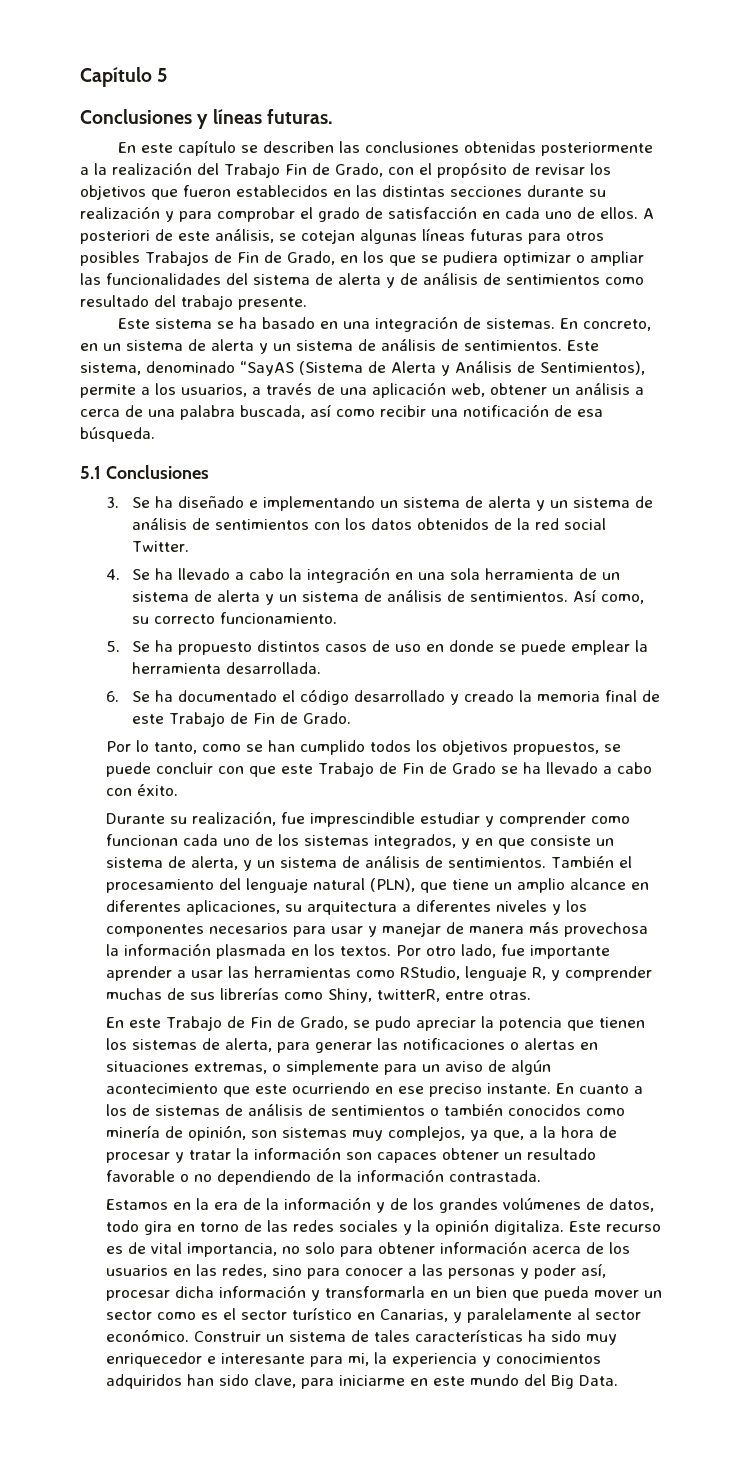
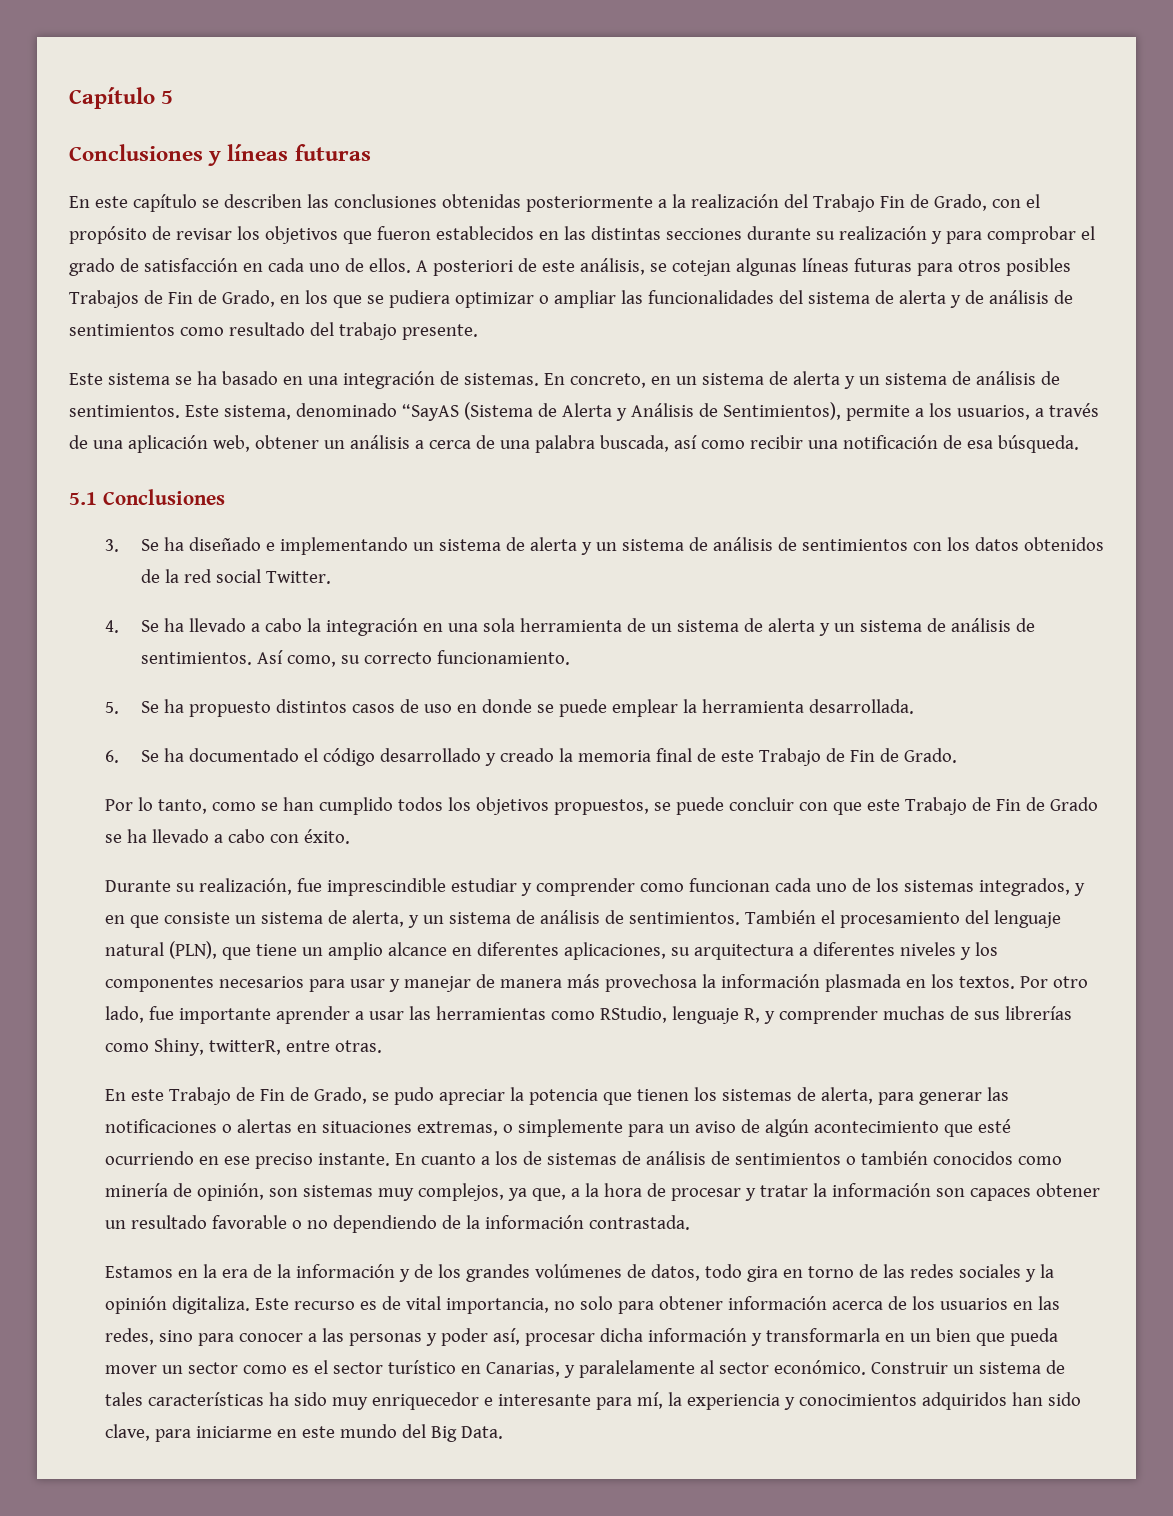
- Conclusiones y líneas futuras.
+ Conclusiones y líneas futuras
- En este Trabajo de Fin de Grado, se pudo apreciar la potencia que tienen los sistemas de alerta, para generar las notificaciones o alertas en situaciones extremas, o simplemente para un aviso de algún acontecimiento que este ocurriendo en ese preciso instante.
+ En este Trabajo de Fin de Grado, se pudo apreciar la potencia que tienen los sistemas de alerta, para generar las notificaciones o alertas en situaciones extremas, o simplemente para un aviso de algún acontecimiento que esté ocurriendo en ese preciso instante.
- Construir un sistema de tales características ha sido muy enriquecedor e interesante para mi, la experiencia y conocimientos adquiridos han sido clave, para iniciarme en este mundo del Big Data.
+ Construir un sistema de tales características ha sido muy enriquecedor e interesante para mí, la experiencia y conocimientos adquiridos han sido clave, para iniciarme en este mundo del Big Data.

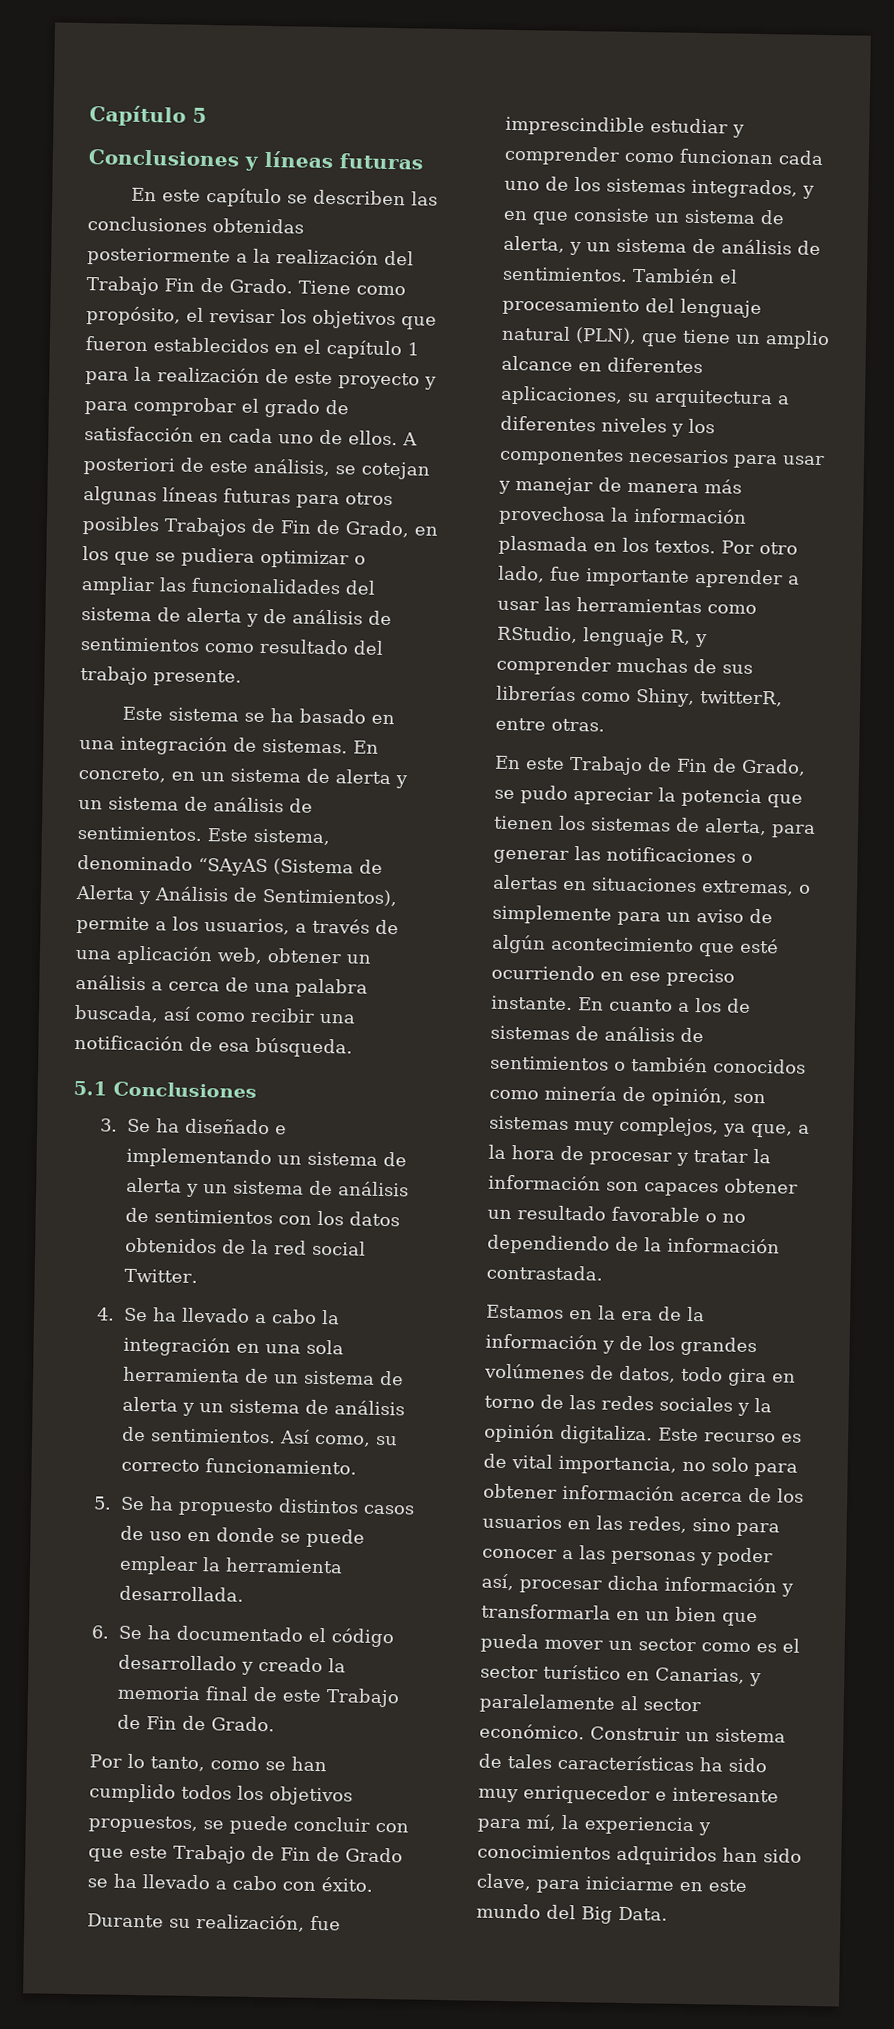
- En este capítulo se describen las conclusiones obtenidas posteriormente a la realización del Trabajo Fin de Grado, con el propósito de revisar los objetivos que fueron establecidos en las distintas secciones durante su realización y para comprobar el grado de satisfacción en cada uno de ellos.
+ En este capítulo se describen las conclusiones obtenidas posteriormente a la realización del Trabajo Fin de Grado. Tiene como propósito, el revisar los objetivos que fueron establecidos en el capítulo 1 para la realización de este proyecto y para comprobar el grado de satisfacción en cada uno de ellos.
- Este sistema, denominado “SayAS (Sistema de Alerta y Análisis de Sentimientos), permite a los usuarios, a través de una aplicación web, obtener un análisis a cerca de una palabra buscada, así como recibir una notificación de esa búsqueda.
+ Este sistema, denominado “SAyAS (Sistema de Alerta y Análisis de Sentimientos), permite a los usuarios, a través de una aplicación web, obtener un análisis a cerca de una palabra buscada, así como recibir una notificación de esa búsqueda.

